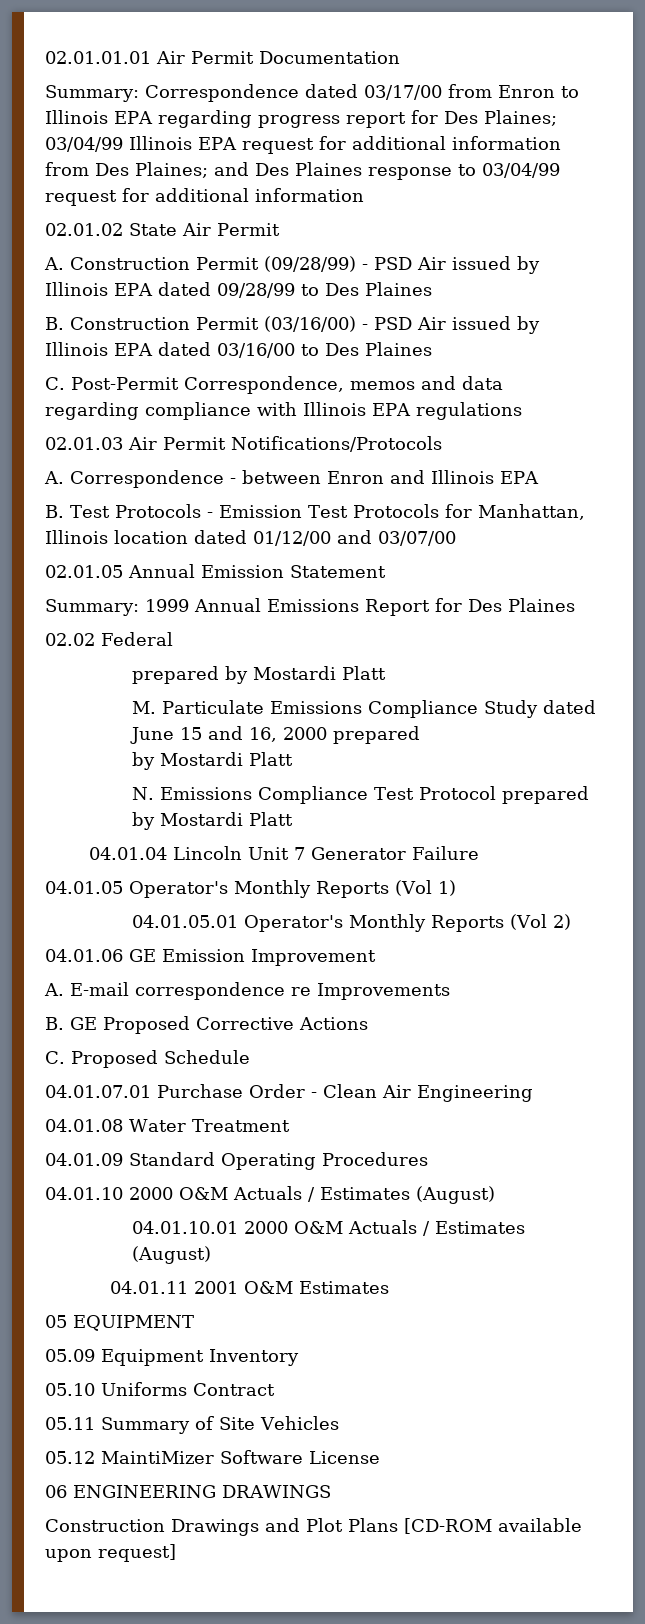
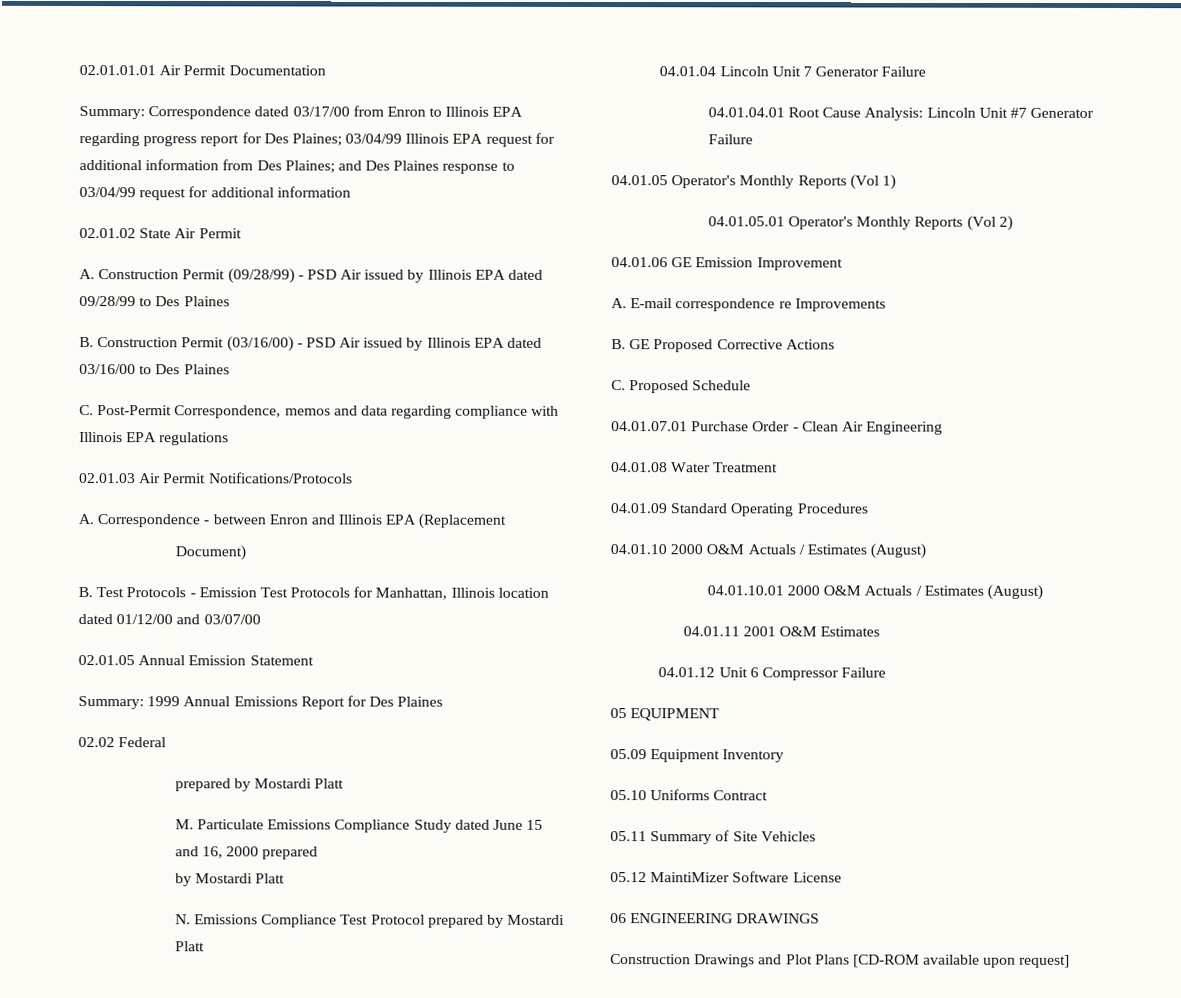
- A. Correspondence - between Enron and Illinois EPA
+ A. Correspondence - between Enron and Illinois EPA (Replacement
+ Document)
+ 04.01.04.01 Root Cause Analysis: Lincoln Unit #7 Generator Failure
+ 04.01.12 Unit 6 Compressor Failure

